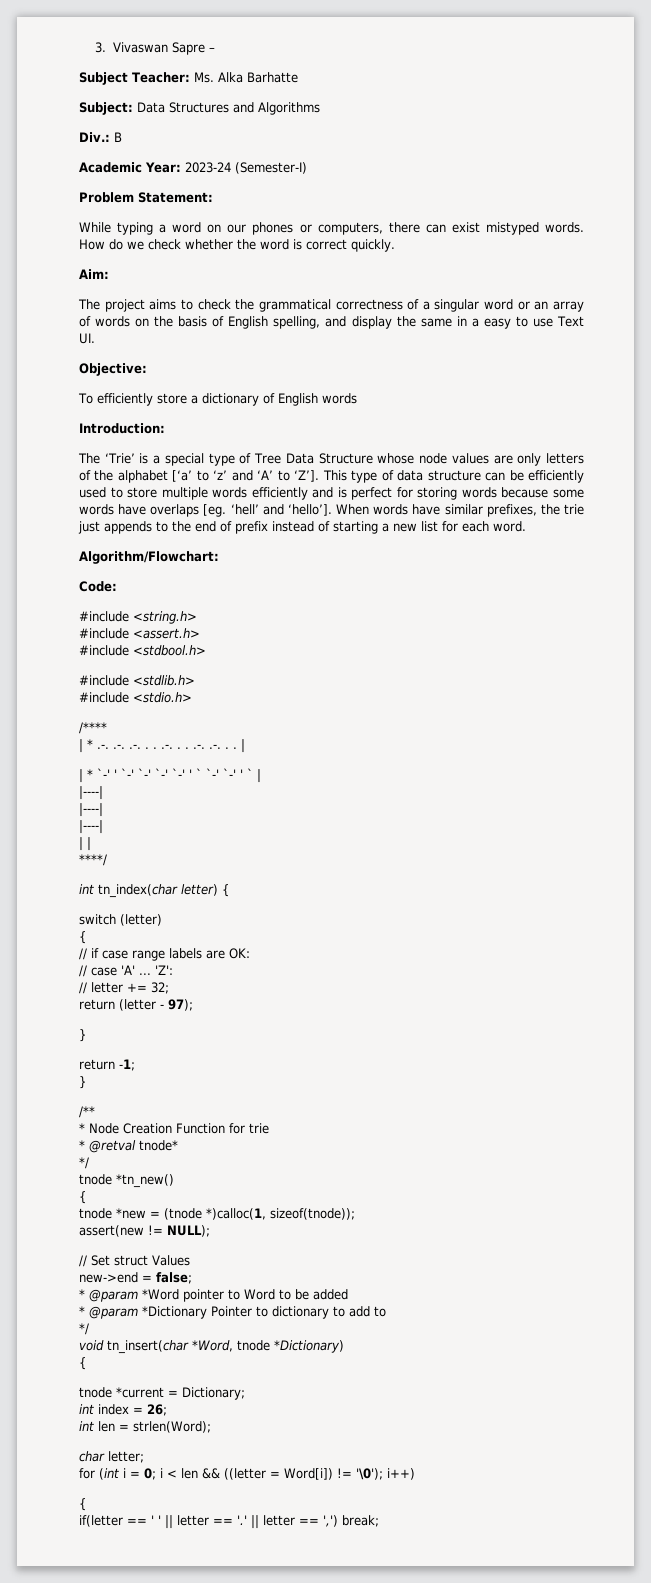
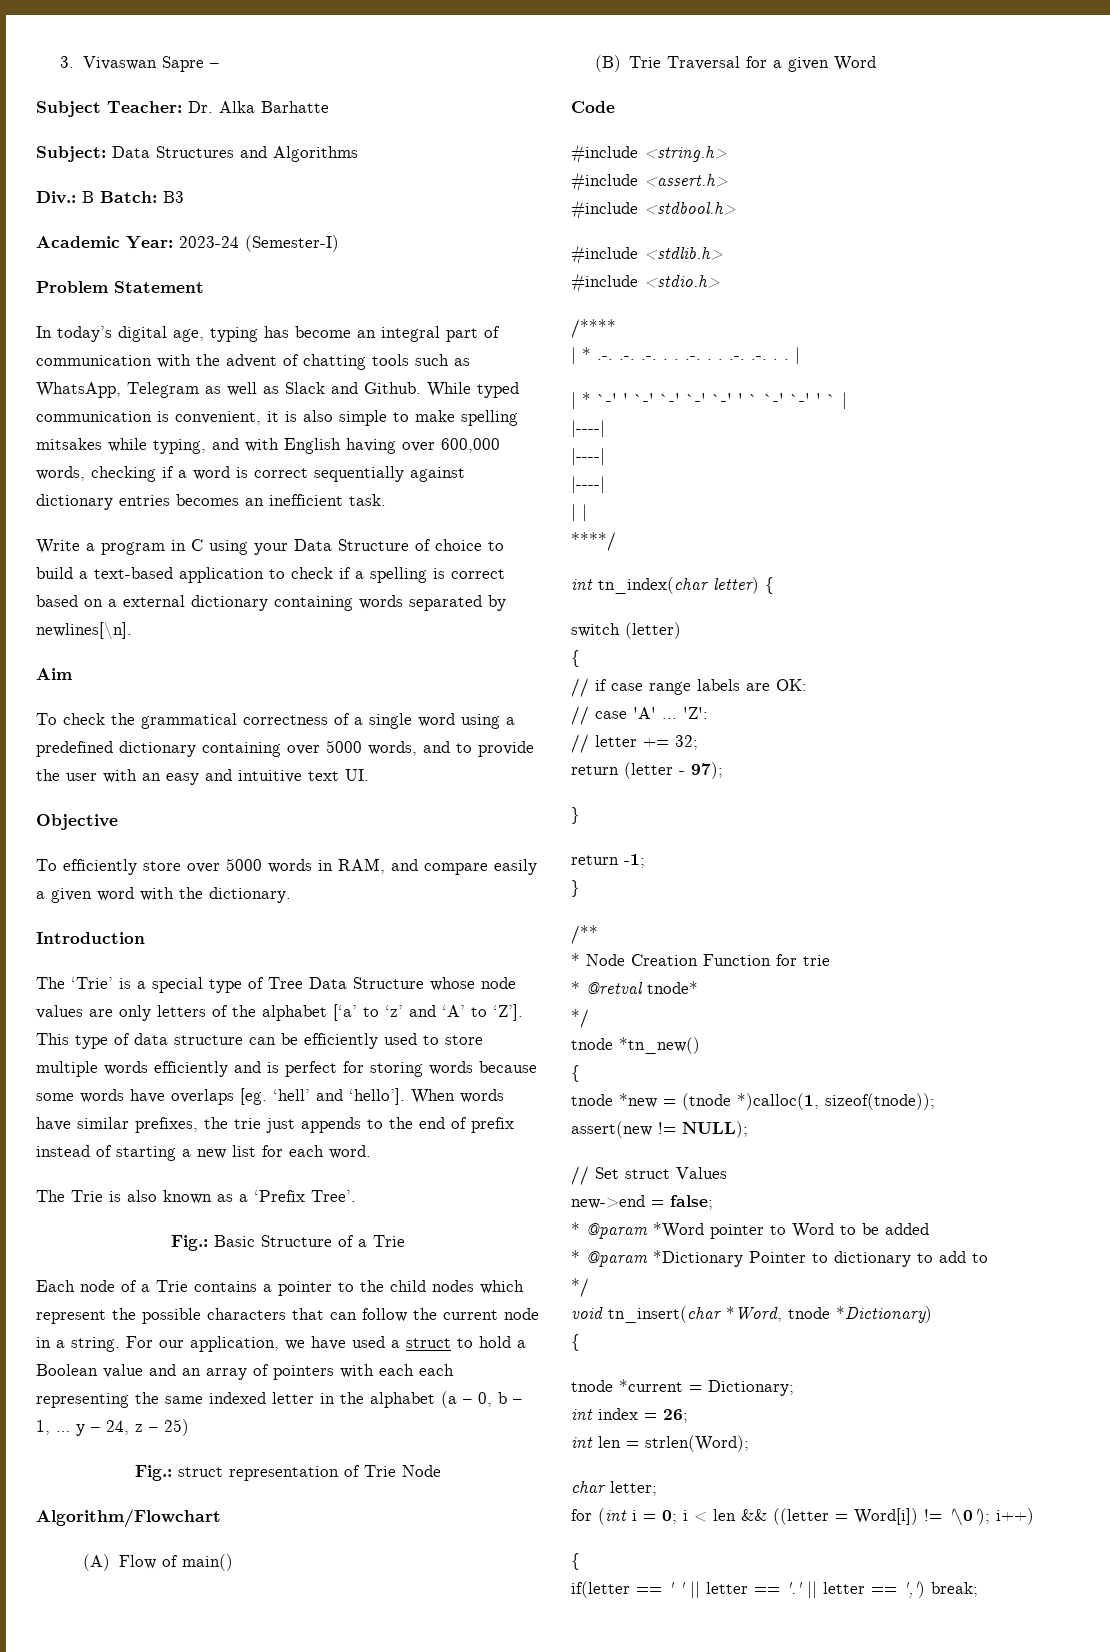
- Subject Teacher: Ms. Alka Barhatte
+ Subject Teacher: Dr. Alka Barhatte
- Div.: B
+ Div.: B Batch: B3
- Problem Statement:
- While typing a word on our phones or computers, there can exist mistyped words. How do we check whether the word is correct quickly.
- Aim:
- The project aims to check the grammatical correctness of a singular word or an array of words on the basis of English spelling, and display the same in a easy to use Text UI.
+ Problem Statement
+ In today’s digital age, typing has become an integral part of communication with the advent of chatting tools such as WhatsApp, Telegram as well as Slack and Github. While typed communication is convenient, it is also simple to make spelling mitsakes while typing, and with English having over 600,000 words, checking if a word is correct sequentially against dictionary entries becomes an inefficient task.
+ Write a program in C using your Data Structure of choice to build a text-based application to check if a spelling is correct based on a external dictionary containing words separated by newlines[\n].
+ Aim
+ To check the grammatical correctness of a single word using a predefined dictionary containing over 5000 words, and to provide the user with an easy and intuitive text UI.
- Objective:
+ Objective
- To efficiently store a dictionary of English words
- Introduction:
+ To efficiently store over 5000 words in RAM, and compare easily a given word with the dictionary.
+ Introduction
- Algorithm/Flowchart:
- Code:
+ The Trie is also known as a ‘Prefix Tree’.
+ Fig.: Basic Structure of a Trie
+ Each node of a Trie contains a pointer to the child nodes which represent the possible characters that can follow the current node in a string. For our application, we have used a struct to hold a Boolean value and an array of pointers with each each representing the same indexed letter in the alphabet (a – 0, b – 1, … y – 24, z – 25)
+ Fig.: struct representation of Trie Node
+ Algorithm/Flowchart
+ (A) Flow of main()
+ (B) Trie Traversal for a given Word
+ Code

